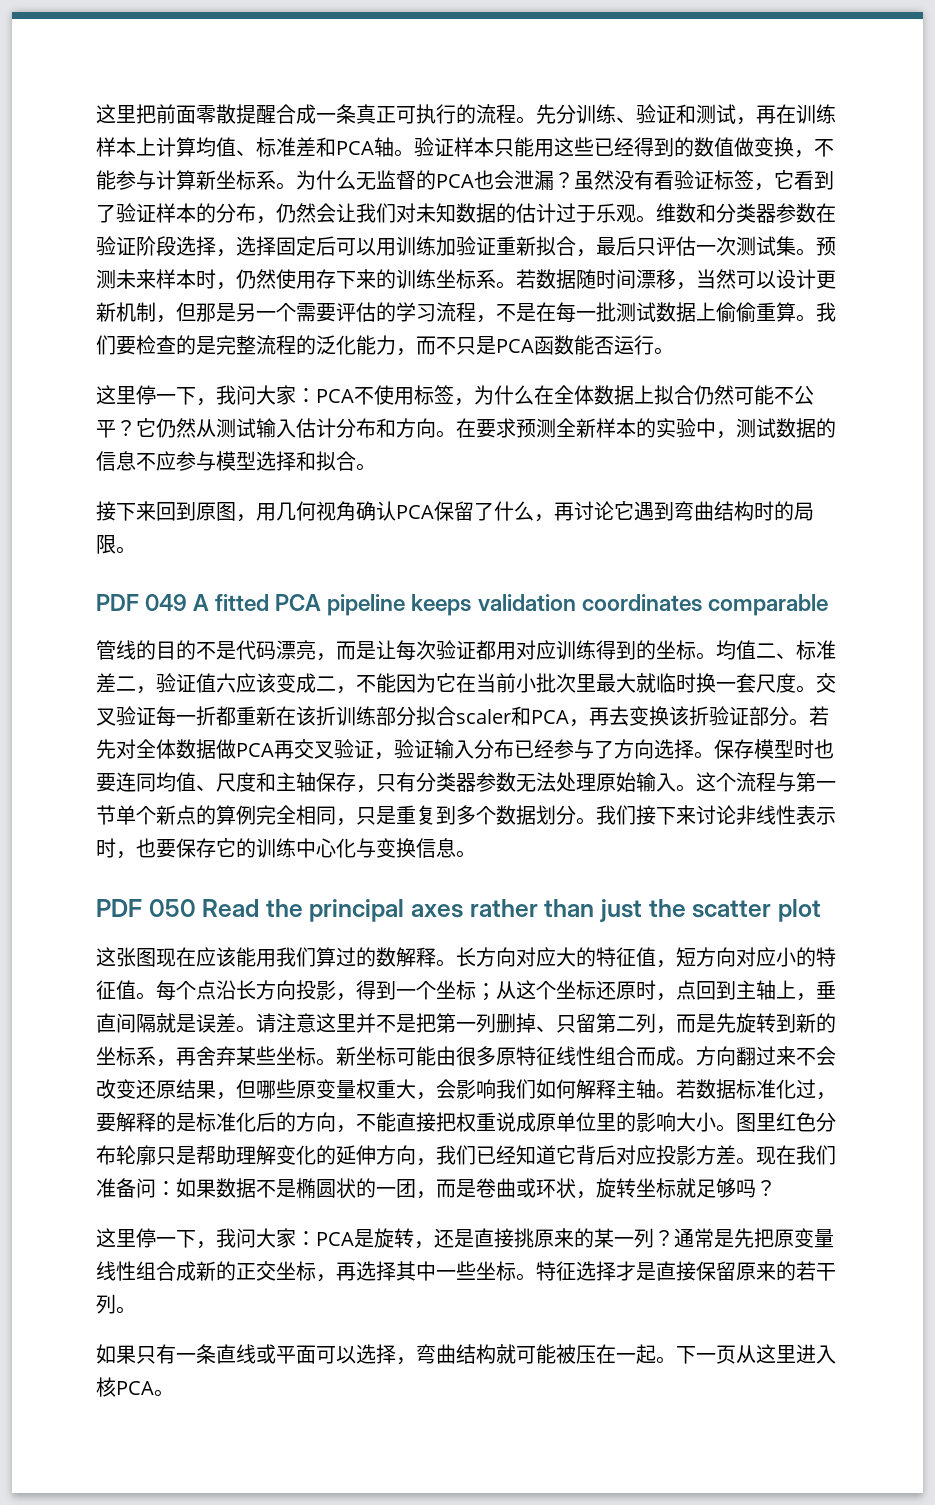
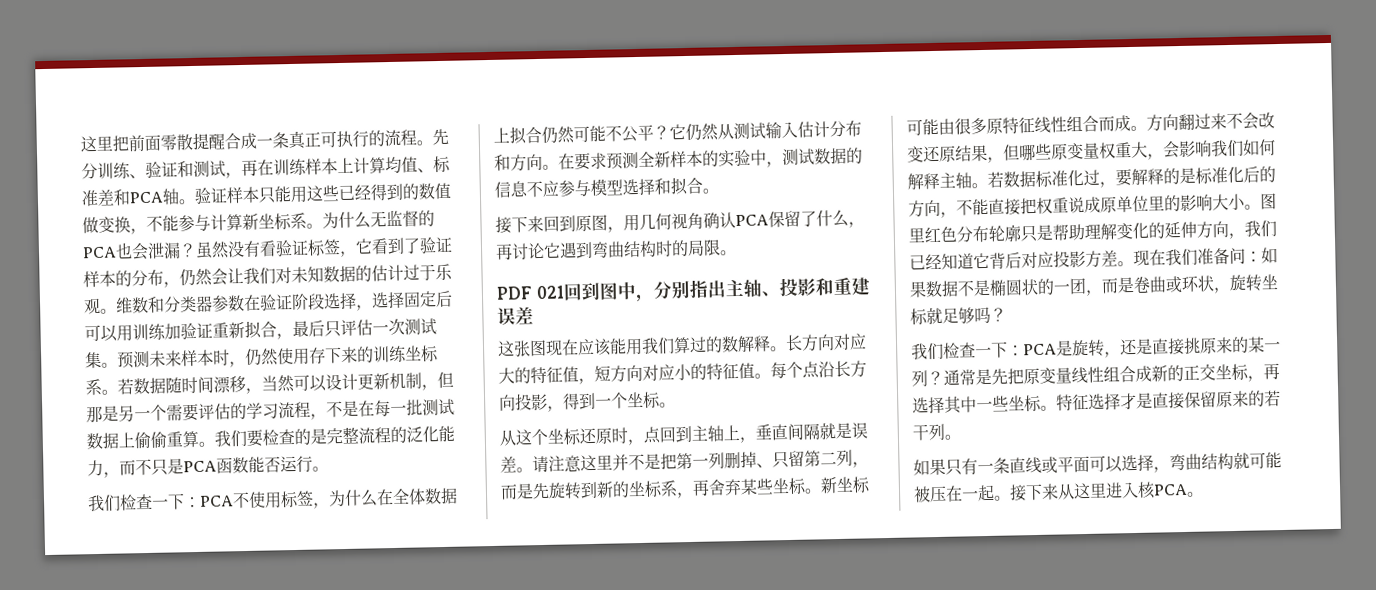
- 这里停一下，我问大家：PCA不使用标签，为什么在全体数据上拟合仍然可能不公平？
+ 我们检查一下：PCA不使用标签，为什么在全体数据上拟合仍然可能不公平？
- PDF 049 A fitted PCA pipeline keeps validation coordinates comparable
- 管线的目的不是代码漂亮，而是让每次验证都用对应训练得到的坐标。均值二、标准差二，验证值六应该变成二，不能因为它在当前小批次里最大就临时换一套尺度。交叉验证每一折都重新在该折训练部分拟合scaler和PCA，再去变换该折验证部分。若先对全体数据做PCA再交叉验证，验证输入分布已经参与了方向选择。保存模型时也要连同均值、尺度和主轴保存，只有分类器参数无法处理原始输入。这个流程与第一节单个新点的算例完全相同，只是重复到多个数据划分。我们接下来讨论非线性表示时，也要保存它的训练中心化与变换信息。
- PDF 050 Read the principal axes rather than just the scatter plot
+ PDF 021回到图中，分别指出主轴、投影和重建误差
- 每个点沿长方向投影，得到一个坐标；从这个坐标还原时，点回到主轴上，垂直间隔就是误差。
+ 每个点沿长方向投影，得到一个坐标。
+ 从这个坐标还原时，点回到主轴上，垂直间隔就是误差。
- 这里停一下，我问大家：PCA是旋转，还是直接挑原来的某一列？
+ 我们检查一下：PCA是旋转，还是直接挑原来的某一列？
- 下一页从这里进入核PCA。
+ 接下来从这里进入核PCA。

